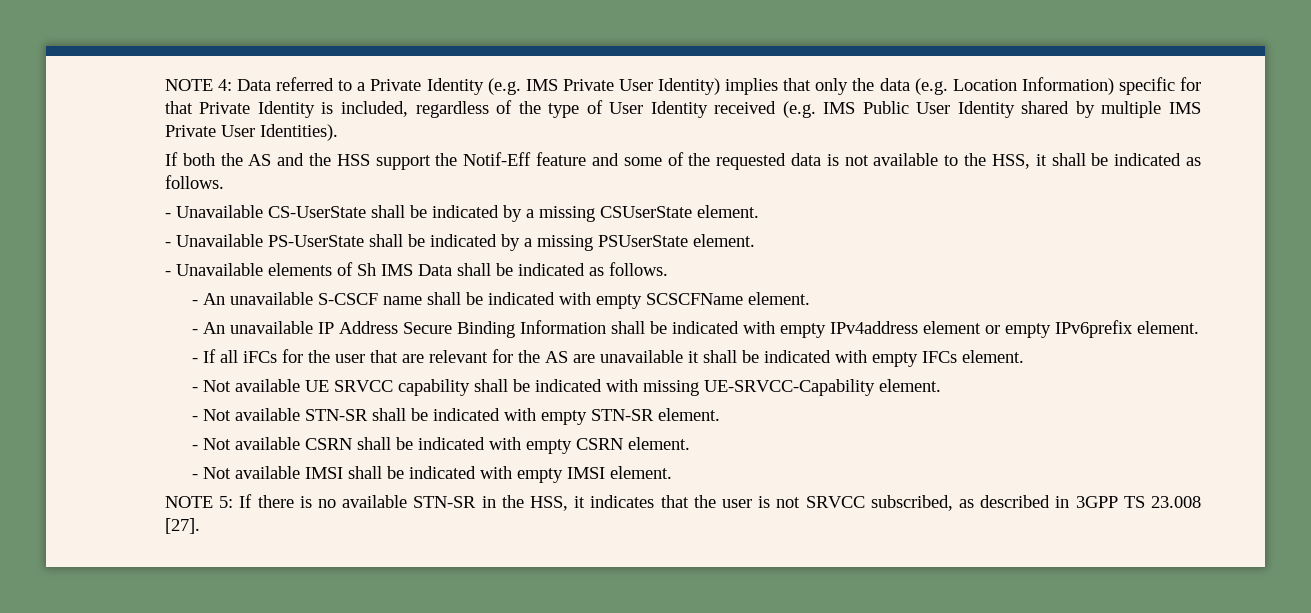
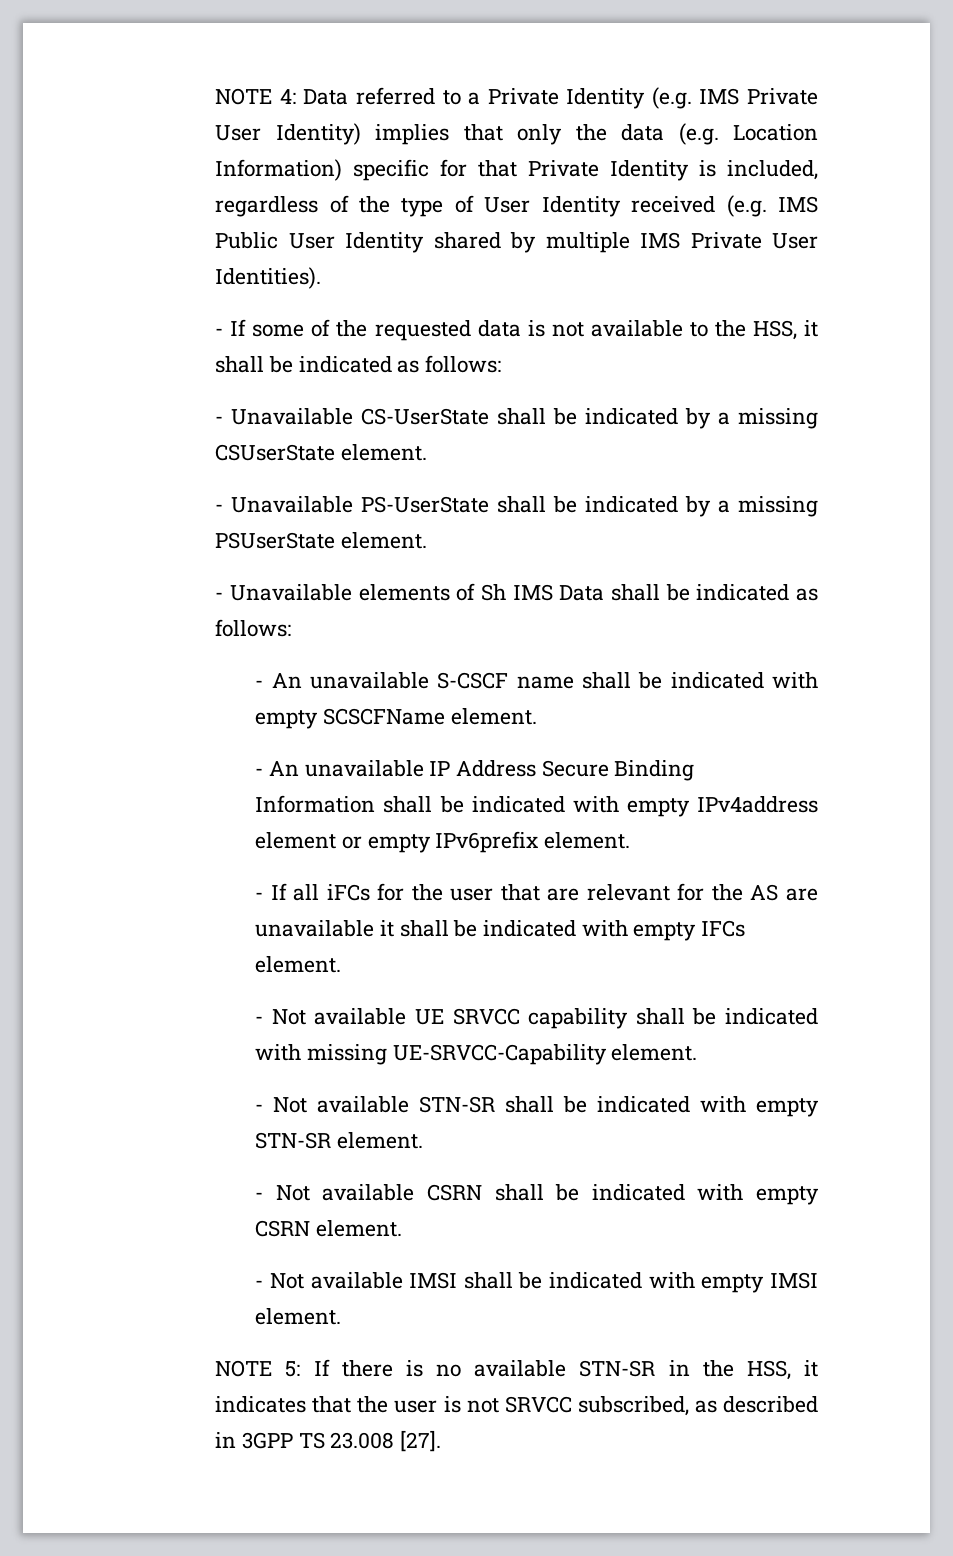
- If both the AS and the HSS support the Notif-Eff feature and some of the requested data is not available to the HSS, it shall be indicated as follows.
+ - If some of the requested data is not available to the HSS, it shall be indicated as follows:
- - Unavailable elements of Sh IMS Data shall be indicated as follows.
+ - Unavailable elements of Sh IMS Data shall be indicated as follows:

